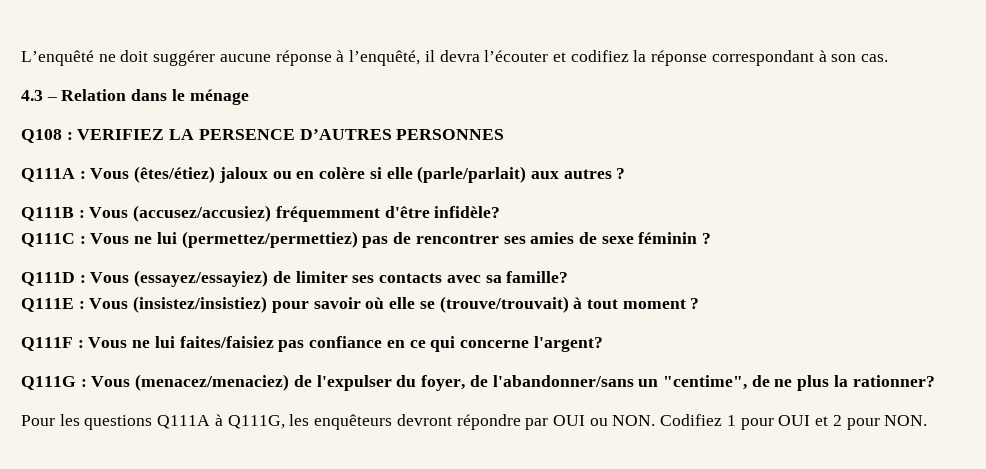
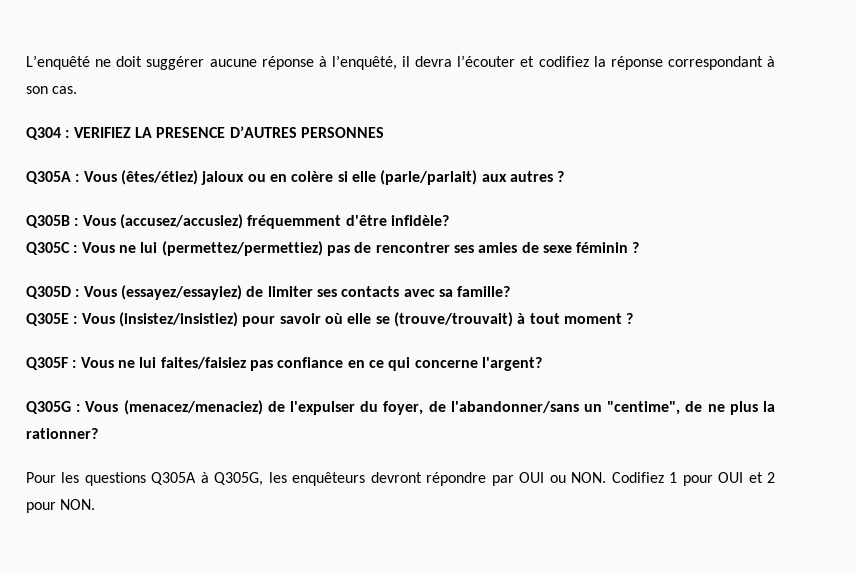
- 4.3 – Relation dans le ménage
- Q108 : VERIFIEZ LA PERSENCE D’AUTRES PERSONNES
+ Q304 : VERIFIEZ LA PRESENCE D’AUTRES PERSONNES
- Q111A : Vous (êtes/étiez) jaloux ou en colère si elle (parle/parlait) aux autres ?
+ Q305A : Vous (êtes/étiez) jaloux ou en colère si elle (parle/parlait) aux autres ?
- Q111B : Vous (accusez/accusiez) fréquemment d'être infidèle?
+ Q305B : Vous (accusez/accusiez) fréquemment d'être infidèle?
- Q111C : Vous ne lui (permettez/permettiez) pas de rencontrer ses amies de sexe féminin ?
+ Q305C : Vous ne lui (permettez/permettiez) pas de rencontrer ses amies de sexe féminin ?
- Q111D : Vous (essayez/essayiez) de limiter ses contacts avec sa famille?
+ Q305D : Vous (essayez/essayiez) de limiter ses contacts avec sa famille?
- Q111E : Vous (insistez/insistiez) pour savoir où elle se (trouve/trouvait) à tout moment ?
+ Q305E : Vous (insistez/insistiez) pour savoir où elle se (trouve/trouvait) à tout moment ?
- Q111F : Vous ne lui faites/faisiez pas confiance en ce qui concerne l'argent?
+ Q305F : Vous ne lui faites/faisiez pas confiance en ce qui concerne l'argent?
- Q111G : Vous (menacez/menaciez) de l'expulser du foyer, de l'abandonner/sans un "centime", de ne plus la rationner?
+ Q305G : Vous (menacez/menaciez) de l'expulser du foyer, de l'abandonner/sans un "centime", de ne plus la rationner?
- Pour les questions Q111A à Q111G, les enquêteurs devront répondre par OUI ou NON. Codifiez 1 pour OUI et 2 pour NON.
+ Pour les questions Q305A à Q305G, les enquêteurs devront répondre par OUI ou NON. Codifiez 1 pour OUI et 2 pour NON.

